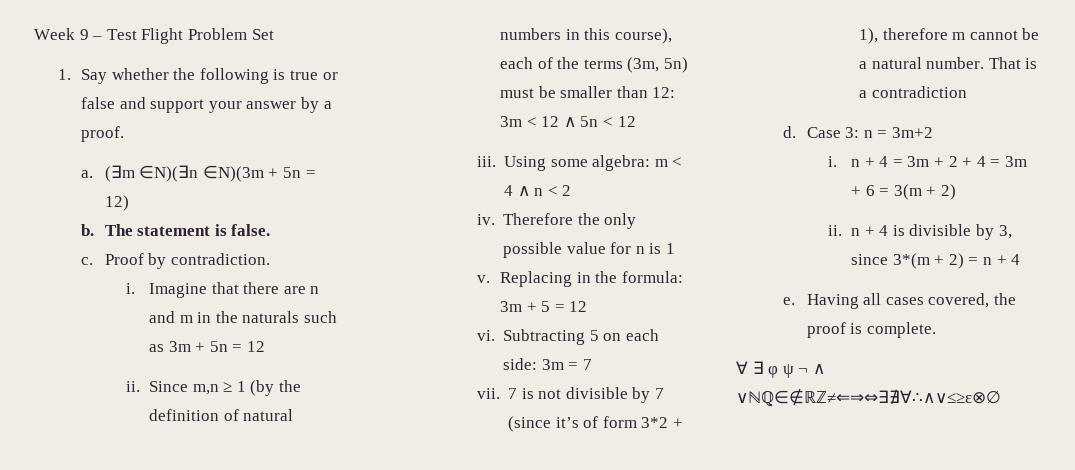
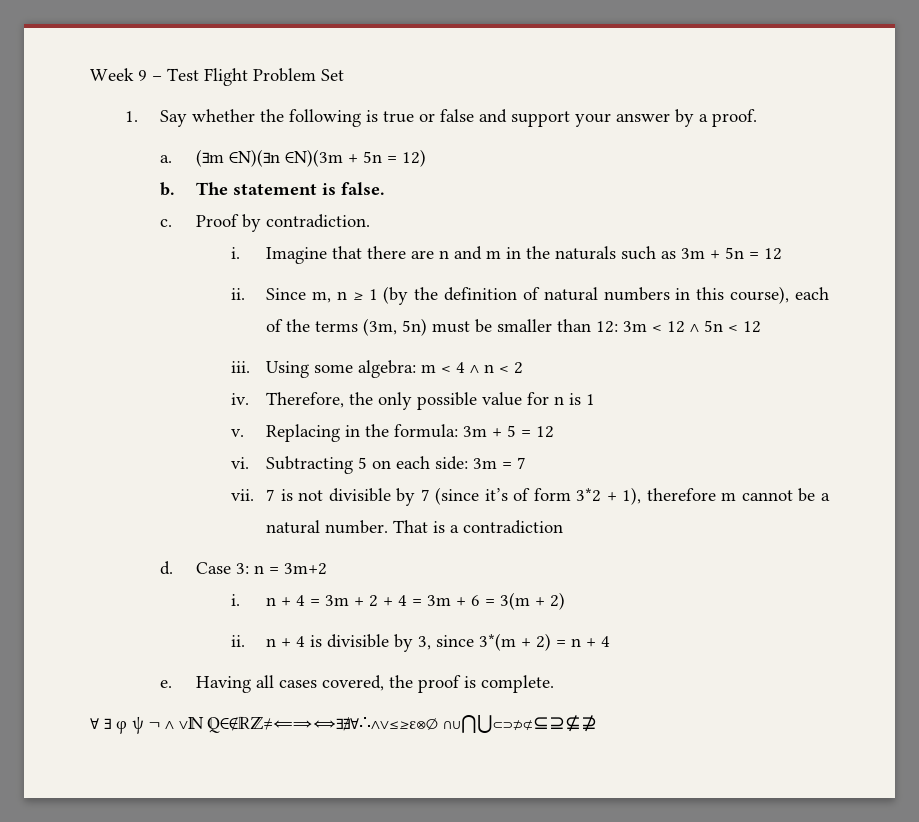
- Since m,n ≥ 1 (by the definition of natural numbers in this course), each of the terms (3m, 5n) must be smaller than 12: 3m < 12 ∧ 5n < 12
+ Since m, n ≥ 1 (by the definition of natural numbers in this course), each of the terms (3m, 5n) must be smaller than 12: 3m < 12 ∧ 5n < 12
- Therefore the only possible value for n is 1
+ Therefore, the only possible value for n is 1
- ∀ ∃ φ ψ ¬ ∧ ∨ℕℚ∈∉ℝℤ≠⇐⇒⇔∃∄∀∴∧∨≤≥ε⊗∅
+ ∀ ∃ φ ψ ¬ ∧ ∨ℕℚ∈∉ℝℤ≠⇐⇒⇔∃∄∀∴∧∨≤≥ε⊗∅ ∩∪⋂⋃⊂⊃⊅⊄⊆⊇⊈⊉

